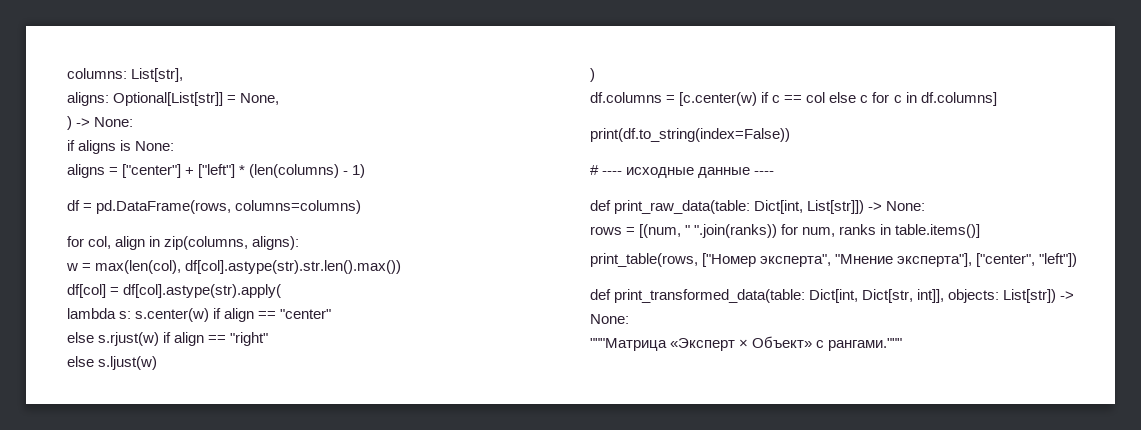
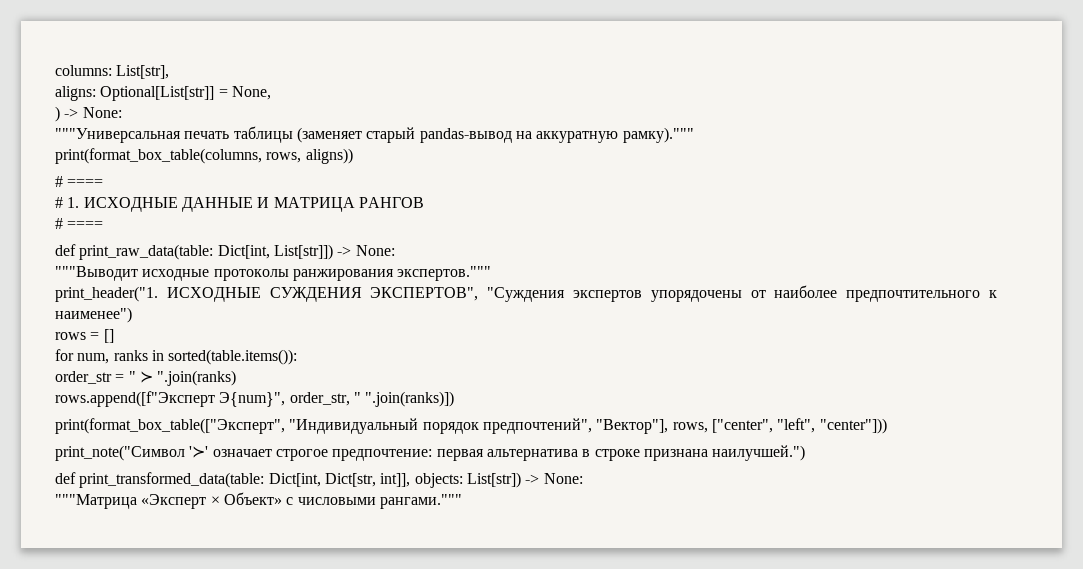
- if aligns is None:
- aligns = ["center"] + ["left"] * (len(columns) - 1)
- df = pd.DataFrame(rows, columns=columns)
- for col, align in zip(columns, aligns):
- w = max(len(col), df[col].astype(str).str.len().max())
- df[col] = df[col].astype(str).apply(
- lambda s: s.center(w) if align == "center"
- else s.rjust(w) if align == "right"
- else s.ljust(w)
- )
- df.columns = [c.center(w) if c == col else c for c in df.columns]
- print(df.to_string(index=False))
- # ---- исходные данные ----
+ """Универсальная печать таблицы (заменяет старый pandas-вывод на аккуратную рамку)."""
+ print(format_box_table(columns, rows, aligns))
+ # ====
+ # 1. ИСХОДНЫЕ ДАННЫЕ И МАТРИЦА РАНГОВ
+ # ====
+ """Выводит исходные протоколы ранжирования экспертов."""
+ print_header("1. ИСХОДНЫЕ СУЖДЕНИЯ ЭКСПЕРТОВ", "Суждения экспертов упорядочены от наиболее предпочтительного к наименее")
- rows = [(num, " ".join(ranks)) for num, ranks in table.items()]
- print_table(rows, ["Номер эксперта", "Мнение эксперта"], ["center", "left"])
+ rows = []
+ for num, ranks in sorted(table.items()):
+ order_str = " ≻ ".join(ranks)
+ rows.append([f"Эксперт Э{num}", order_str, " ".join(ranks)])
+ print(format_box_table(["Эксперт", "Индивидуальный порядок предпочтений", "Вектор"], rows, ["center", "left", "center"]))
+ print_note("Символ '≻' означает строгое предпочтение: первая альтернатива в строке признана наилучшей.")
- """Матрица «Эксперт × Объект» с рангами."""
+ """Матрица «Эксперт × Объект» с числовыми рангами."""

